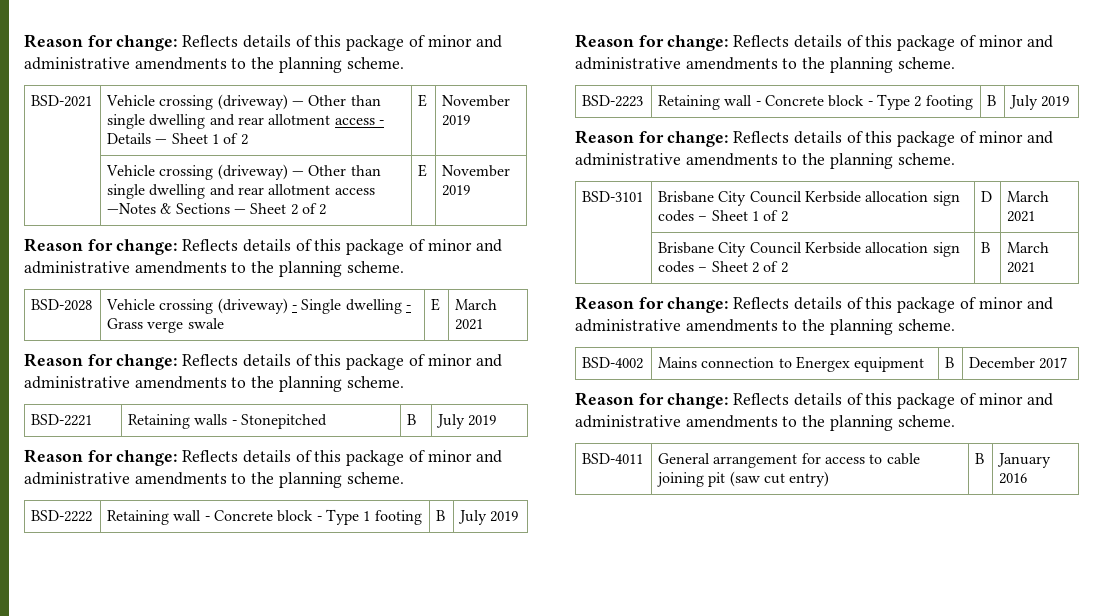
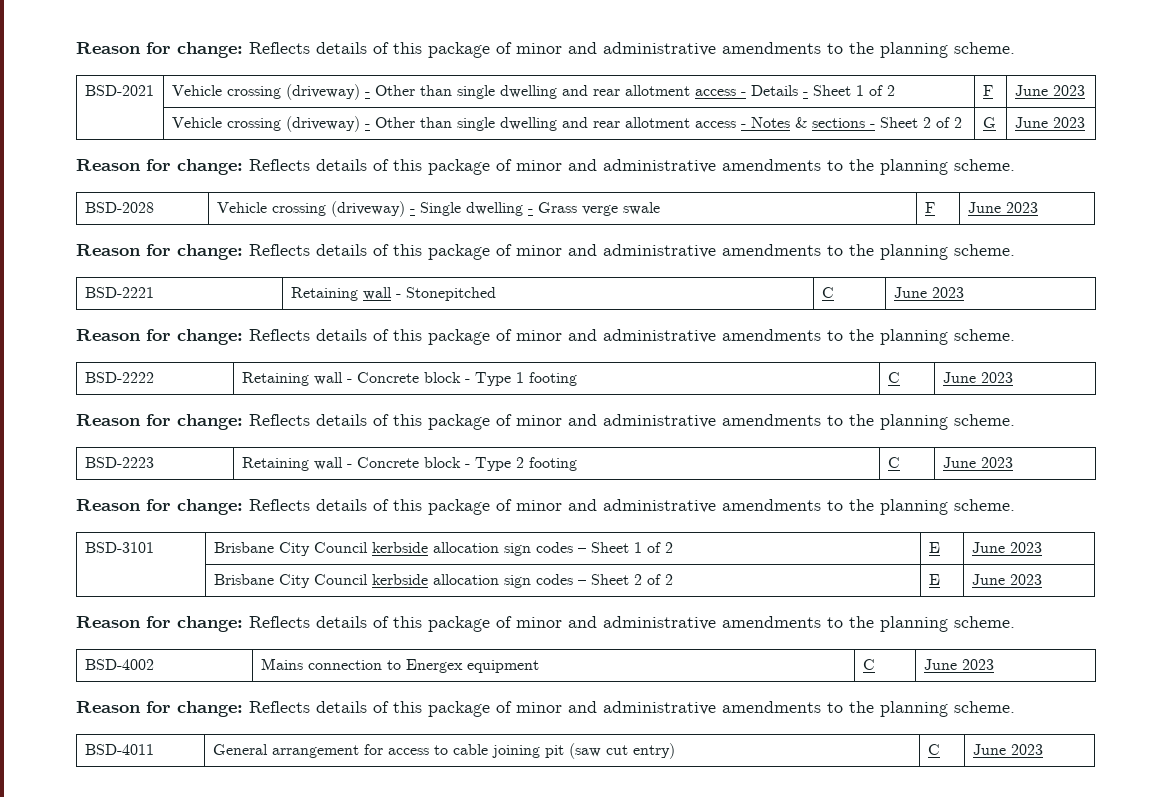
- BSD-2021 | Vehicle crossing (driveway) — Other than single dwelling and rear allotment access - Details — Sheet 1 of 2 | E | November 2019
- | Vehicle crossing (driveway) — Other than single dwelling and rear allotment access —Notes & Sections — Sheet 2 of 2 | E | November 2019
+ BSD-2021 | Vehicle crossing (driveway) - Other than single dwelling and rear allotment access - Details - Sheet 1 of 2 | F | June 2023
+ | Vehicle crossing (driveway) - Other than single dwelling and rear allotment access - Notes & sections - Sheet 2 of 2 | G | June 2023
- BSD-2028 | Vehicle crossing (driveway) - Single dwelling - Grass verge swale | E | March 2021
+ BSD-2028 | Vehicle crossing (driveway) - Single dwelling - Grass verge swale | F | June 2023
- BSD-2221 | Retaining walls - Stonepitched | B | July 2019
+ BSD-2221 | Retaining wall - Stonepitched | C | June 2023
- BSD-2222 | Retaining wall - Concrete block - Type 1 footing | B | July 2019
+ BSD-2222 | Retaining wall - Concrete block - Type 1 footing | C | June 2023
- BSD-2223 | Retaining wall - Concrete block - Type 2 footing | B | July 2019
+ BSD-2223 | Retaining wall - Concrete block - Type 2 footing | C | June 2023
- BSD-3101 | Brisbane City Council Kerbside allocation sign codes – Sheet 1 of 2 | D | March 2021
- | Brisbane City Council Kerbside allocation sign codes – Sheet 2 of 2 | B | March 2021
+ BSD-3101 | Brisbane City Council kerbside allocation sign codes – Sheet 1 of 2 | E | June 2023
+ | Brisbane City Council kerbside allocation sign codes – Sheet 2 of 2 | E | June 2023
- BSD-4002 | Mains connection to Energex equipment | B | December 2017
+ BSD-4002 | Mains connection to Energex equipment | C | June 2023
- BSD-4011 | General arrangement for access to cable joining pit (saw cut entry) | B | January 2016
+ BSD-4011 | General arrangement for access to cable joining pit (saw cut entry) | C | June 2023

